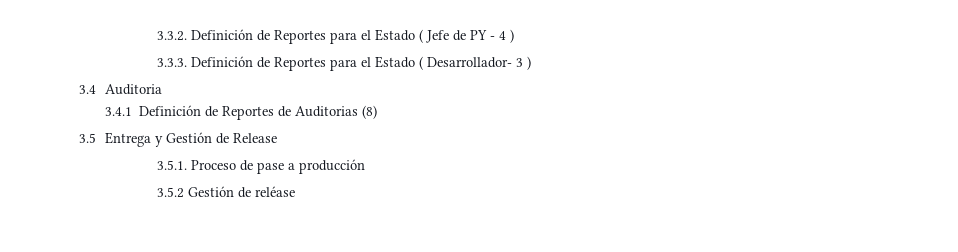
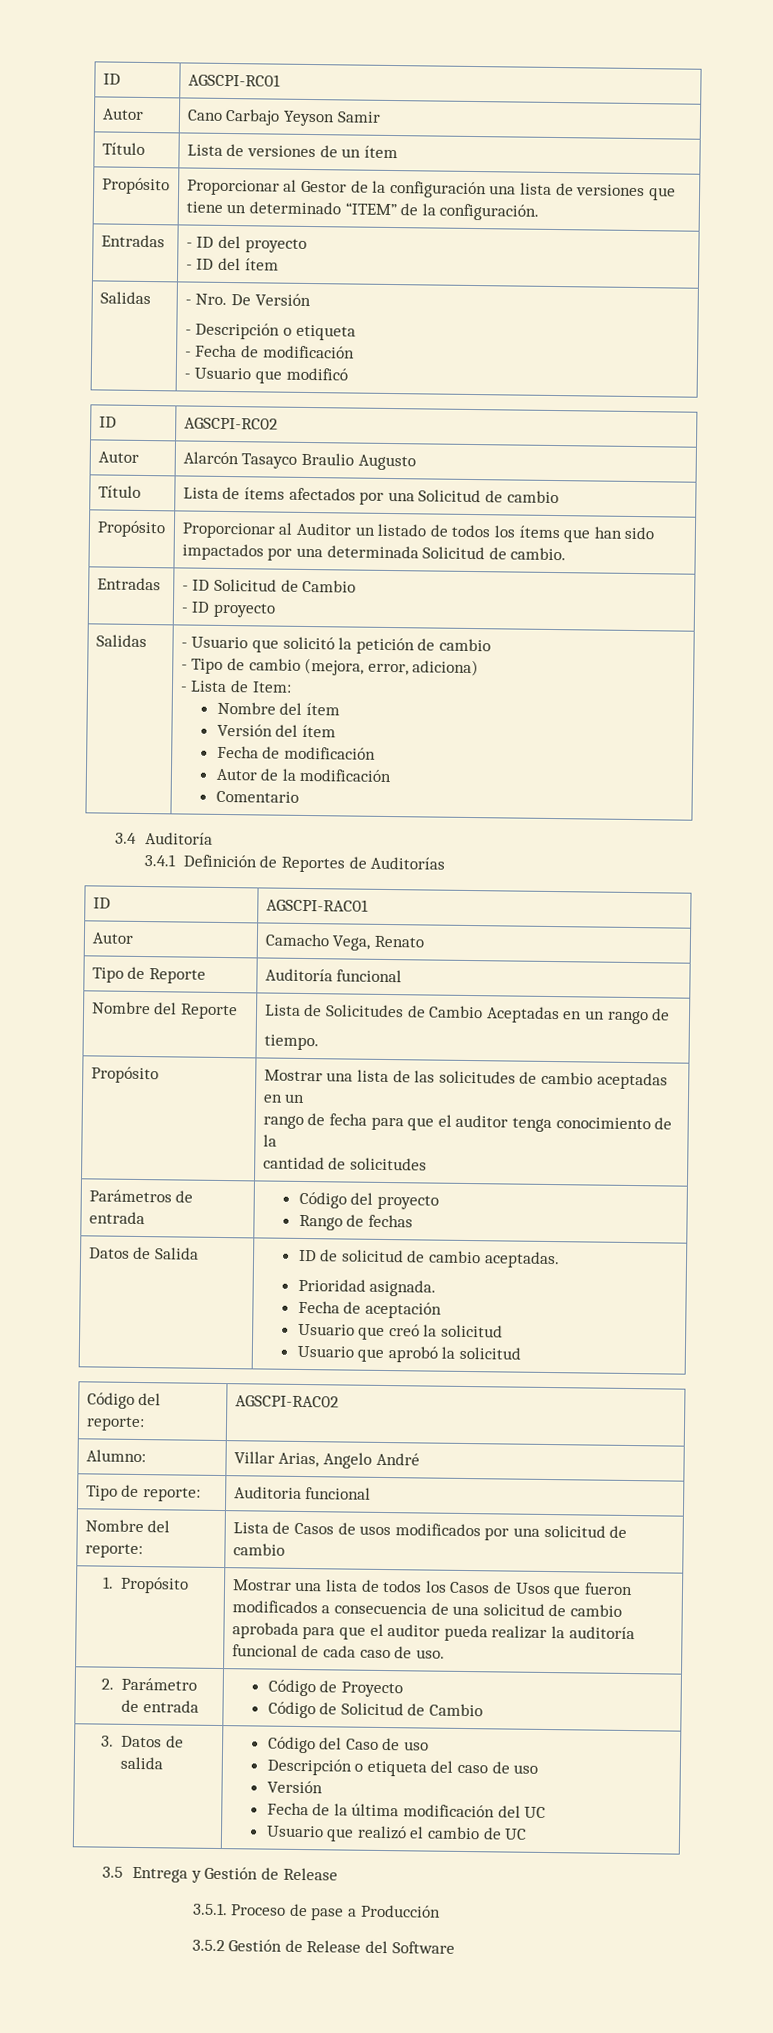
- 3.3.2. Definición de Reportes para el Estado ( Jefe de PY - 4 )
- 3.3.3. Definición de Reportes para el Estado ( Desarrollador- 3 )
+ ID | AGSCPI-RC01
+ Autor | Cano Carbajo Yeyson Samir
+ Título | Lista de versiones de un ítem
+ Propósito | Proporcionar al Gestor de la configuración una lista de versiones que tiene un determinado “ITEM” de la configuración.
+ Entradas | - ID del proyecto
+ - ID del ítem
+ Salidas | - Nro. De Versión
+ - Descripción o etiqueta
+ - Fecha de modificación
+ - Usuario que modificó
+ ID | AGSCPI-RC02
+ Autor | Alarcón Tasayco Braulio Augusto
+ Título | Lista de ítems afectados por una Solicitud de cambio
+ Propósito | Proporcionar al Auditor un listado de todos los ítems que han sido impactados por una determinada Solicitud de cambio.
+ Entradas | - ID Solicitud de Cambio
+ - ID proyecto
+ Salidas | - Usuario que solicitó la petición de cambio
+ - Tipo de cambio (mejora, error, adiciona)
+ - Lista de Item:
+ Nombre del ítem
+ Versión del ítem
+ Fecha de modificación
+ Autor de la modificación
+ Comentario
- 3.4 Auditoria
+ 3.4 Auditoría
- 3.4.1 Definición de Reportes de Auditorias (8)
+ 3.4.1 Definición de Reportes de Auditorías
+ ID | AGSCPI-RAC01
+ Autor | Camacho Vega, Renato
+ Tipo de Reporte | Auditoría funcional
+ Nombre del Reporte | Lista de Solicitudes de Cambio Aceptadas en un rango de
+ tiempo.
+ Propósito | Mostrar una lista de las solicitudes de cambio aceptadas en un
+ rango de fecha para que el auditor tenga conocimiento de la
+ cantidad de solicitudes
+ Parámetros de entrada | Código del proyecto
+ Rango de fechas
+ Datos de Salida | ID de solicitud de cambio aceptadas.
+ Prioridad asignada.
+ Fecha de aceptación
+ Usuario que creó la solicitud
+ Usuario que aprobó la solicitud
+ Código del reporte: | AGSCPI-RAC02
+ Alumno: | Villar Arias, Angelo André
+ Tipo de reporte: | Auditoria funcional
+ Nombre del reporte: | Lista de Casos de usos modificados por una solicitud de cambio
+ 1. Propósito | Mostrar una lista de todos los Casos de Usos que fueron modificados a consecuencia de una solicitud de cambio aprobada para que el auditor pueda realizar la auditoría funcional de cada caso de uso.
+ 2. Parámetro de entrada | Código de Proyecto
+ Código de Solicitud de Cambio
+ 3. Datos de salida | Código del Caso de uso
+ Descripción o etiqueta del caso de uso
+ Versión
+ Fecha de la última modificación del UC
+ Usuario que realizó el cambio de UC
- 3.5.1. Proceso de pase a producción
+ 3.5.1. Proceso de pase a Producción
- 3.5.2 Gestión de reléase
+ 3.5.2 Gestión de Release del Software

